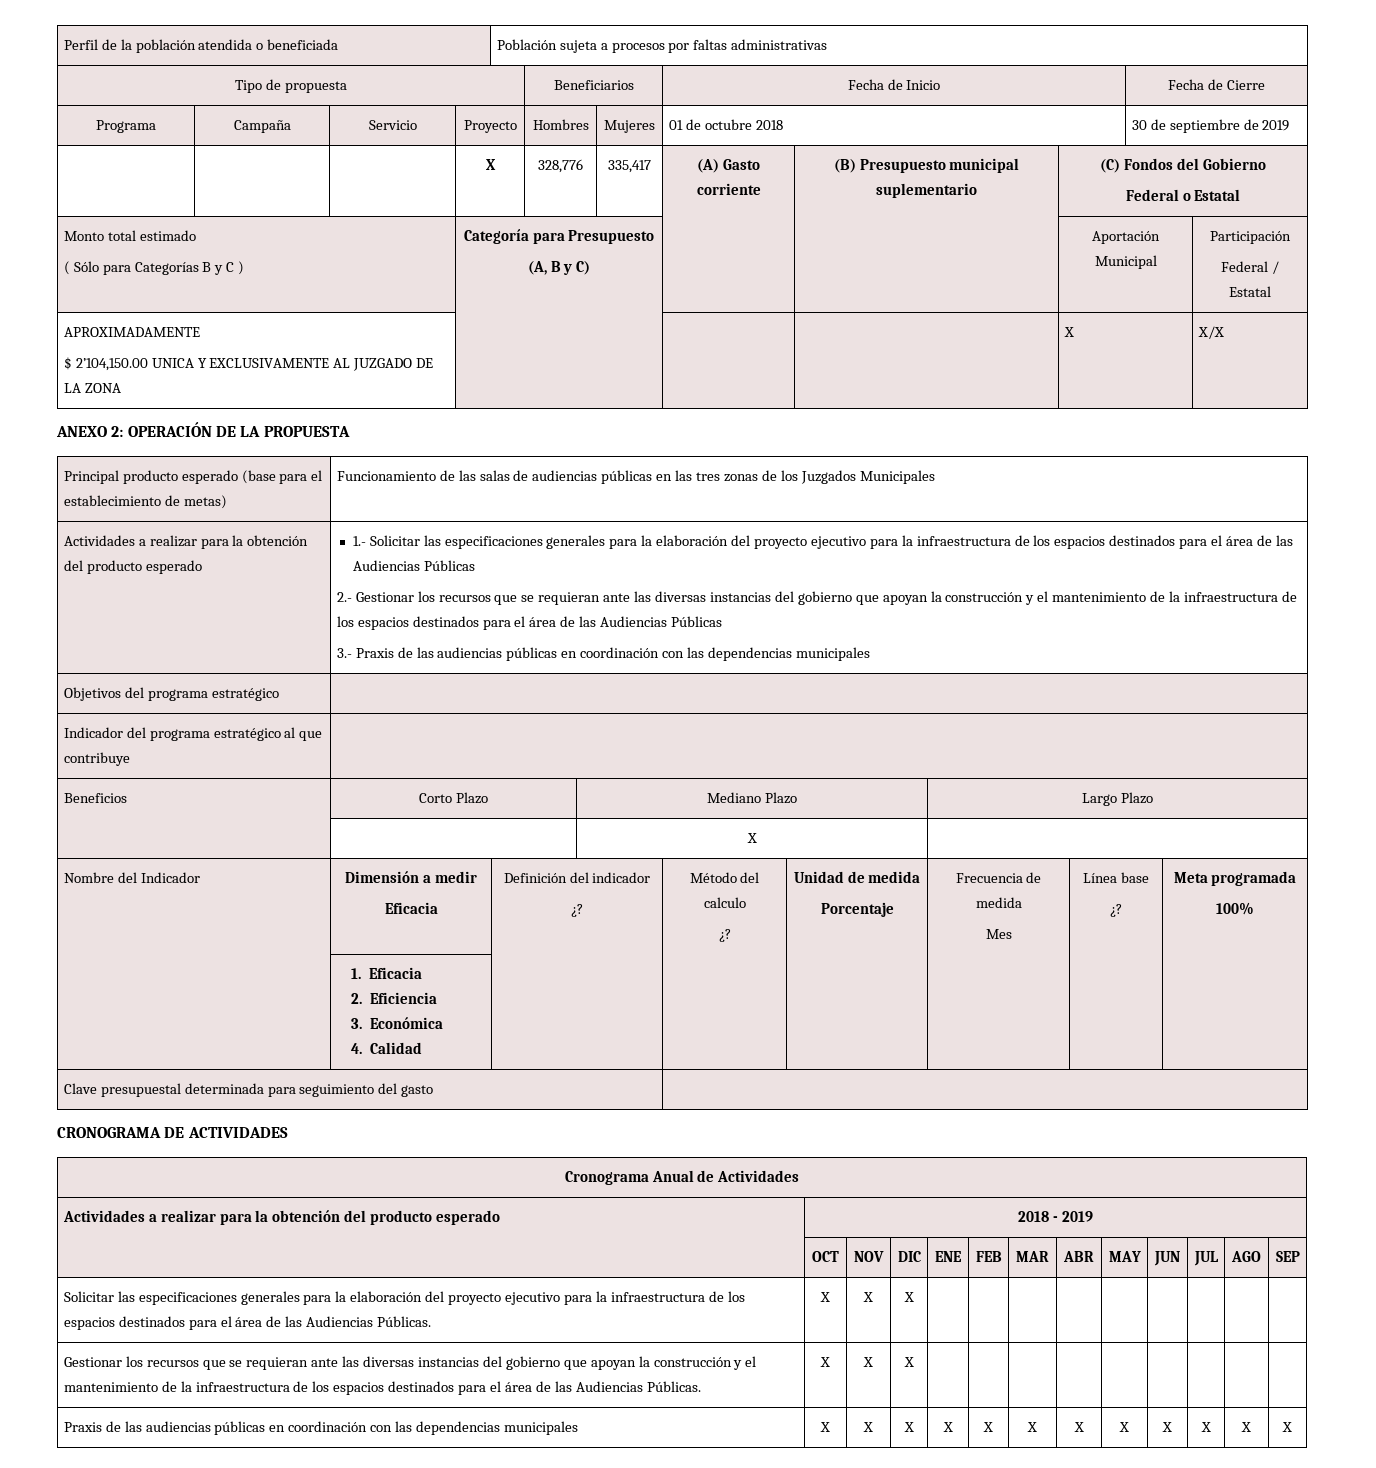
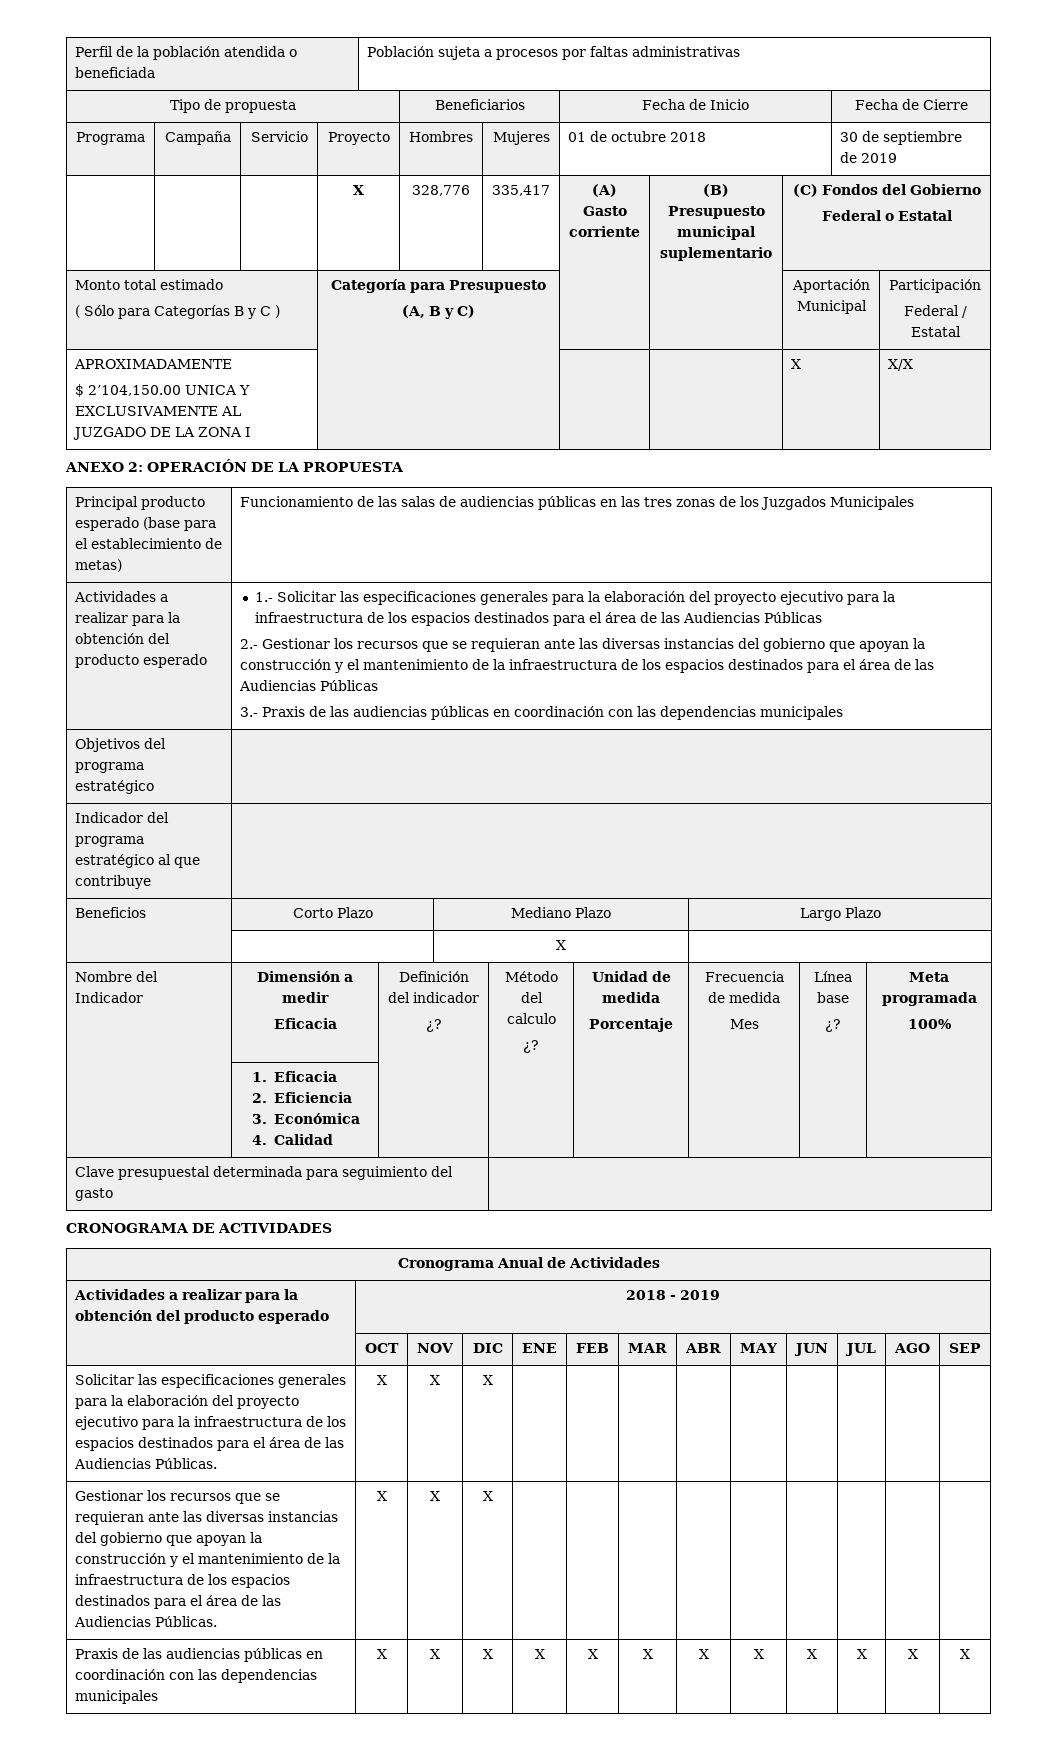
  APROXIMADAMENTE
- $ 2’104,150.00 UNICA Y EXCLUSIVAMENTE AL JUZGADO DE LA ZONA | | | | X | X/X
+ $ 2’104,150.00 UNICA Y EXCLUSIVAMENTE AL JUZGADO DE LA ZONA I | | | | X | X/X

